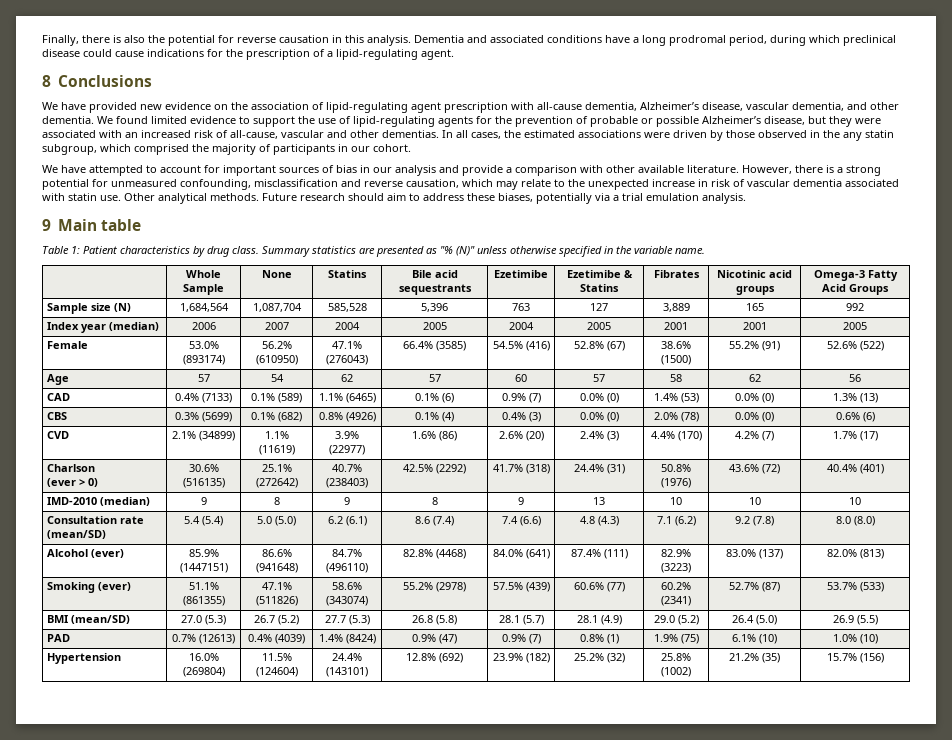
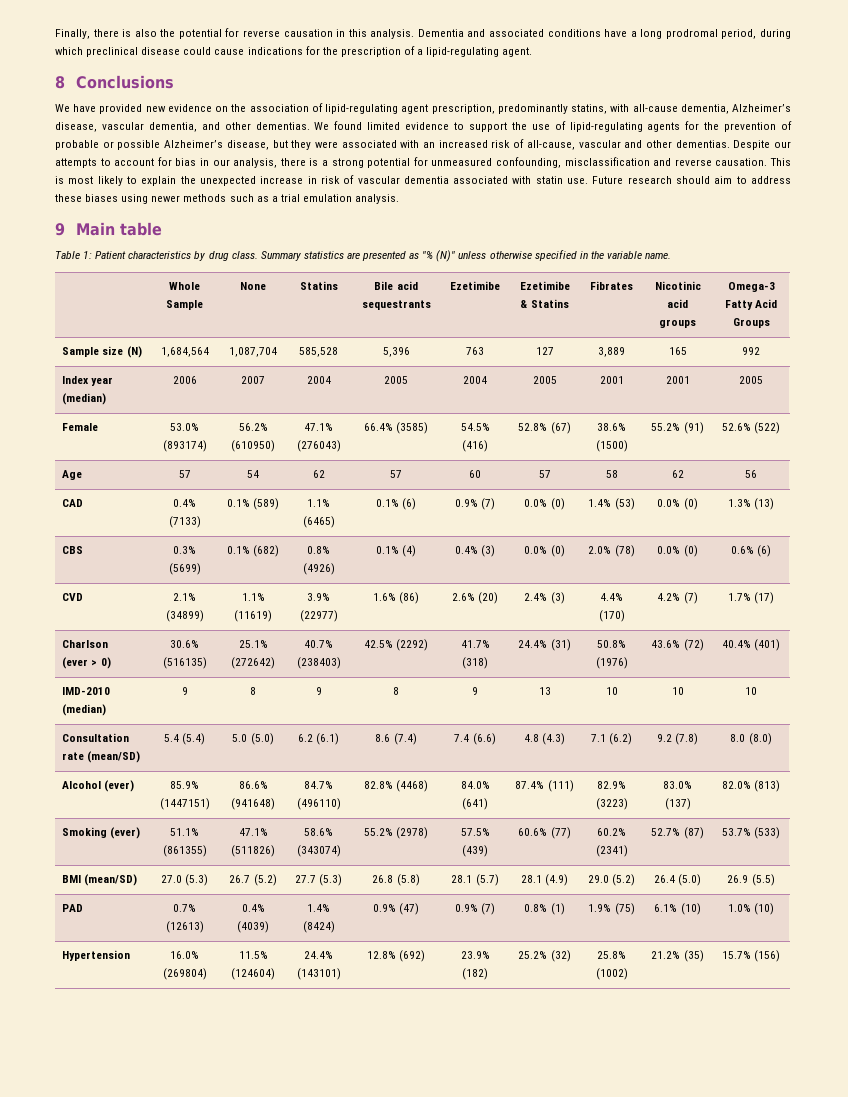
- We have provided new evidence on the association of lipid-regulating agent prescription with all-cause dementia, Alzheimer’s disease, vascular dementia, and other dementia.
+ We have provided new evidence on the association of lipid-regulating agent prescription, predominantly statins, with all-cause dementia, Alzheimer’s disease, vascular dementia, and other dementias.
- In all cases, the estimated associations were driven by those observed in the any statin subgroup, which comprised the majority of participants in our cohort.
- We have attempted to account for important sources of bias in our analysis and provide a comparison with other available literature. However, there is a strong potential for unmeasured confounding, misclassification and reverse causation, which may relate to the unexpected increase in risk of vascular dementia associated with statin use.
+ Despite our attempts to account for bias in our analysis, there is a strong potential for unmeasured confounding, misclassification and reverse causation. This is most likely to explain the unexpected increase in risk of vascular dementia associated with statin use.
- Other analytical methods.
- Future research should aim to address these biases, potentially via a trial emulation analysis.
+ Future research should aim to address these biases using newer methods such as a trial emulation analysis.

